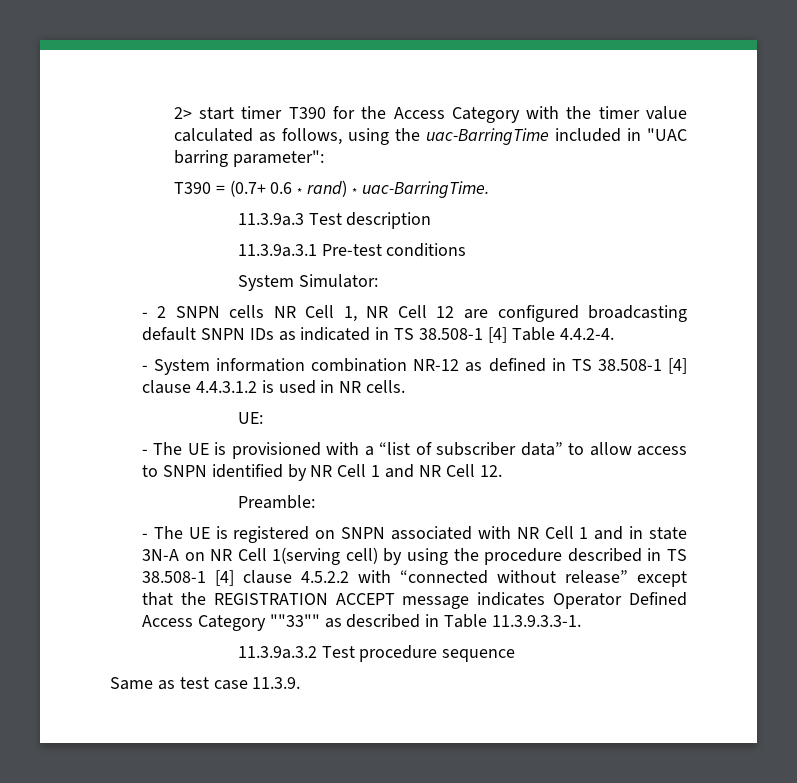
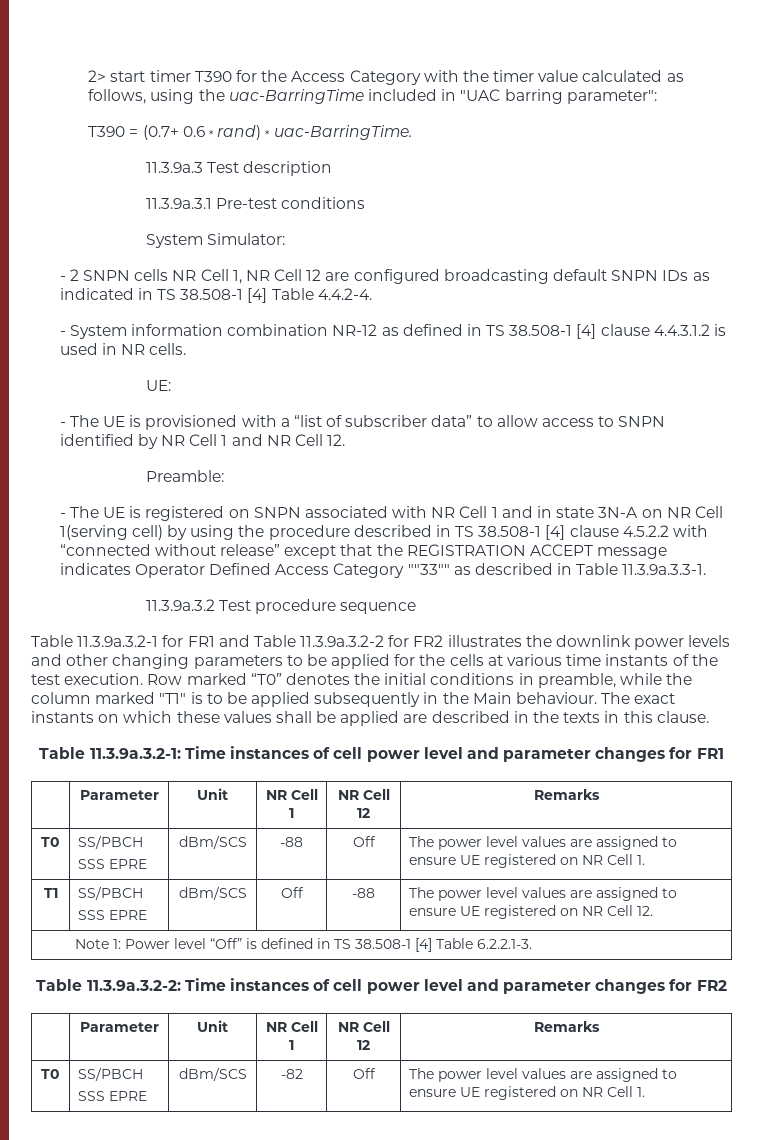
- - The UE is registered on SNPN associated with NR Cell 1 and in state 3N-A on NR Cell 1(serving cell) by using the procedure described in TS 38.508-1 [4] clause 4.5.2.2 with “connected without release” except that the REGISTRATION ACCEPT message indicates Operator Defined Access Category ""33"" as described in Table 11.3.9.3.3-1.
+ - The UE is registered on SNPN associated with NR Cell 1 and in state 3N-A on NR Cell 1(serving cell) by using the procedure described in TS 38.508-1 [4] clause 4.5.2.2 with “connected without release” except that the REGISTRATION ACCEPT message indicates Operator Defined Access Category ""33"" as described in Table 11.3.9a.3.3-1.
- Same as test case 11.3.9.
+ Table 11.3.9a.3.2-1 for FR1 and Table 11.3.9a.3.2-2 for FR2 illustrates the downlink power levels and other changing parameters to be applied for the cells at various time instants of the test execution. Row marked “T0” denotes the initial conditions in preamble, while the column marked "T1" is to be applied subsequently in the Main behaviour. The exact instants on which these values shall be applied are described in the texts in this clause.
+ Table 11.3.9a.3.2-1: Time instances of cell power level and parameter changes for FR1
+ | Parameter | Unit | NR Cell 1 | NR Cell 12 | Remarks
+ T0 | SS/PBCH
+ SSS EPRE | dBm/SCS | -88 | Off | The power level values are assigned to ensure UE registered on NR Cell 1.
+ T1 | SS/PBCH
+ SSS EPRE | dBm/SCS | Off | -88 | The power level values are assigned to ensure UE registered on NR Cell 12.
+ Note 1: Power level “Off” is defined in TS 38.508-1 [4] Table 6.2.2.1-3.
+ Table 11.3.9a.3.2-2: Time instances of cell power level and parameter changes for FR2
+ | Parameter | Unit | NR Cell 1 | NR Cell 12 | Remarks
+ T0 | SS/PBCH
+ SSS EPRE | dBm/SCS | -82 | Off | The power level values are assigned to ensure UE registered on NR Cell 1.

